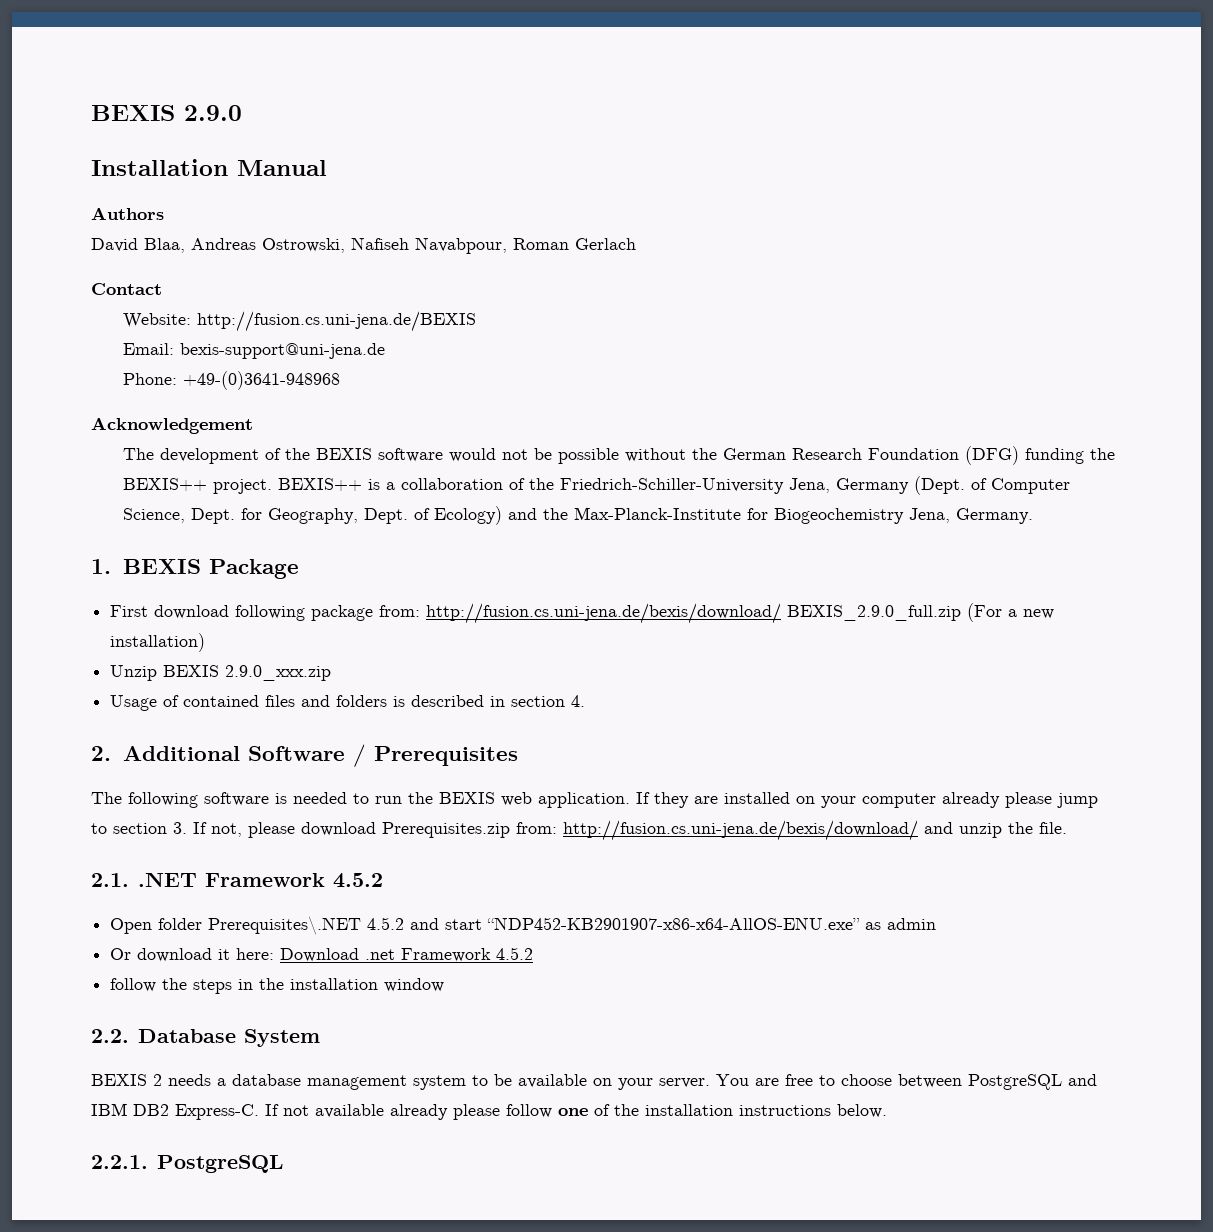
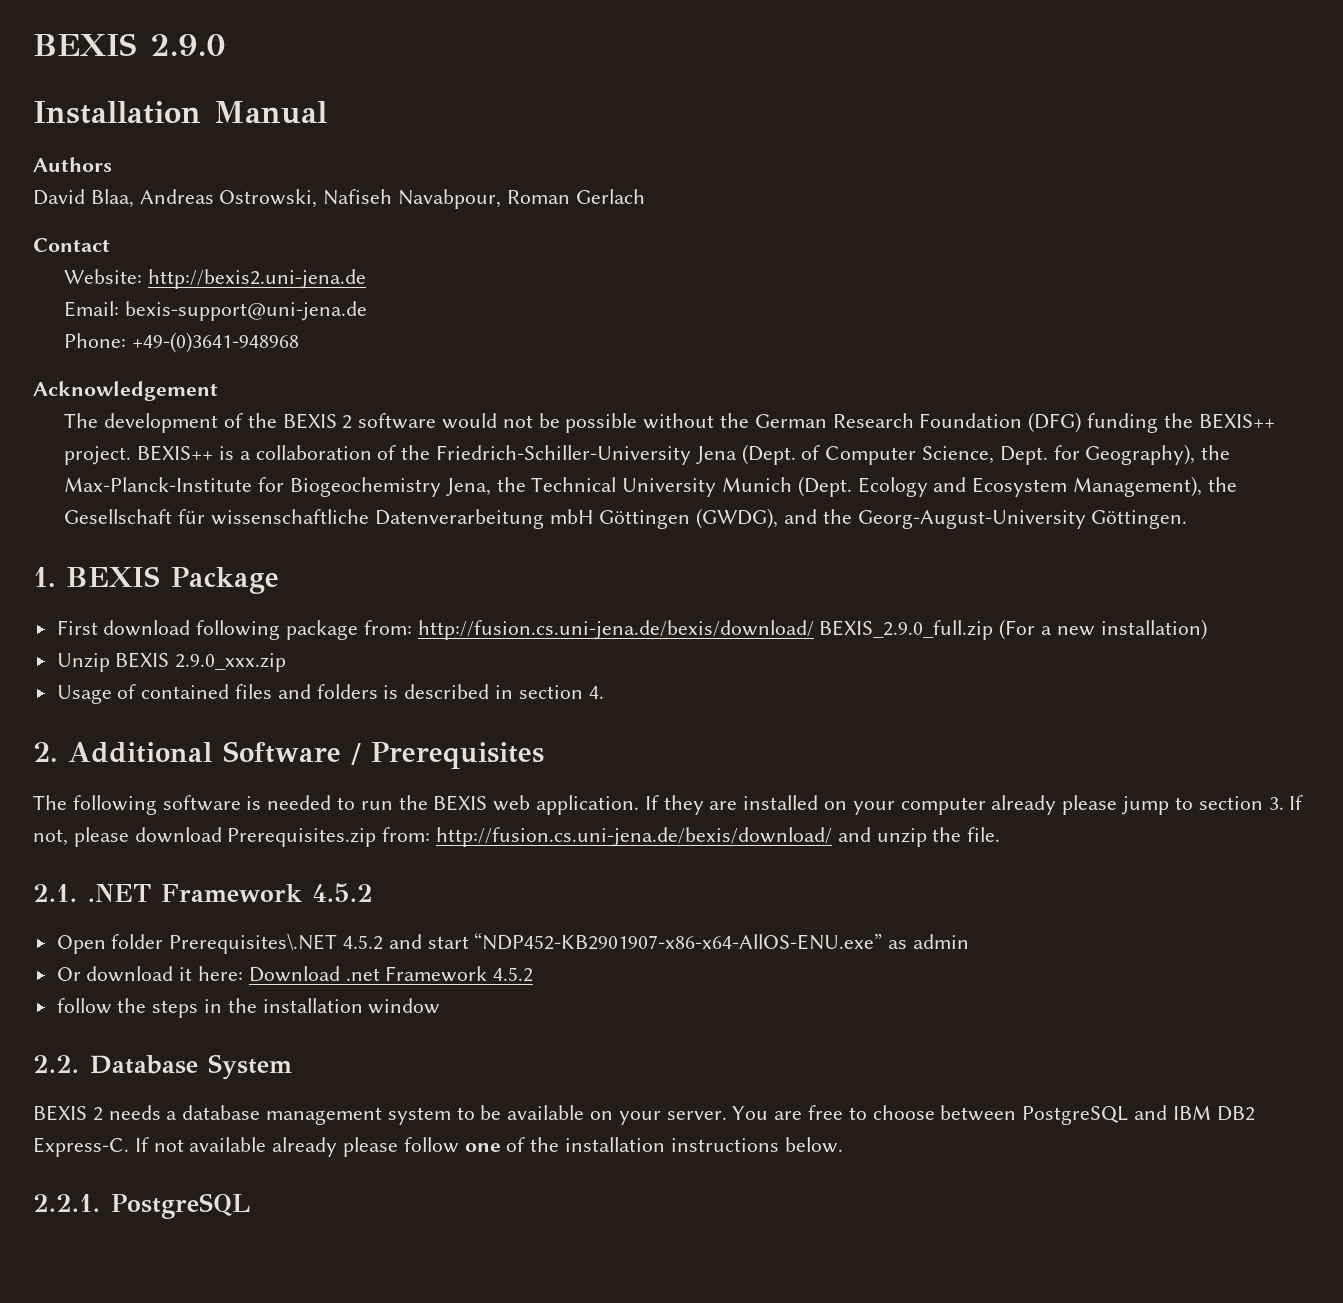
- Website: http://fusion.cs.uni-jena.de/BEXIS
+ Website: http://bexis2.uni-jena.de
- The development of the BEXIS software would not be possible without the German Research Foundation (DFG) funding the BEXIS++ project.
+ The development of the BEXIS 2 software would not be possible without the German Research Foundation (DFG) funding the BEXIS++ project.
- BEXIS++ is a collaboration of the Friedrich-Schiller-University Jena, Germany (Dept. of Computer Science, Dept. for Geography, Dept. of Ecology) and the Max-Planck-Institute for Biogeochemistry Jena, Germany.
+ BEXIS++ is a collaboration of the Friedrich-Schiller-University Jena (Dept. of Computer Science, Dept. for Geography), the Max-Planck-Institute for Biogeochemistry Jena, the Technical University Munich (Dept. Ecology and Ecosystem Management), the Gesellschaft für wissenschaftliche Datenverarbeitung mbH Göttingen (GWDG), and the Georg-August-University Göttingen.

